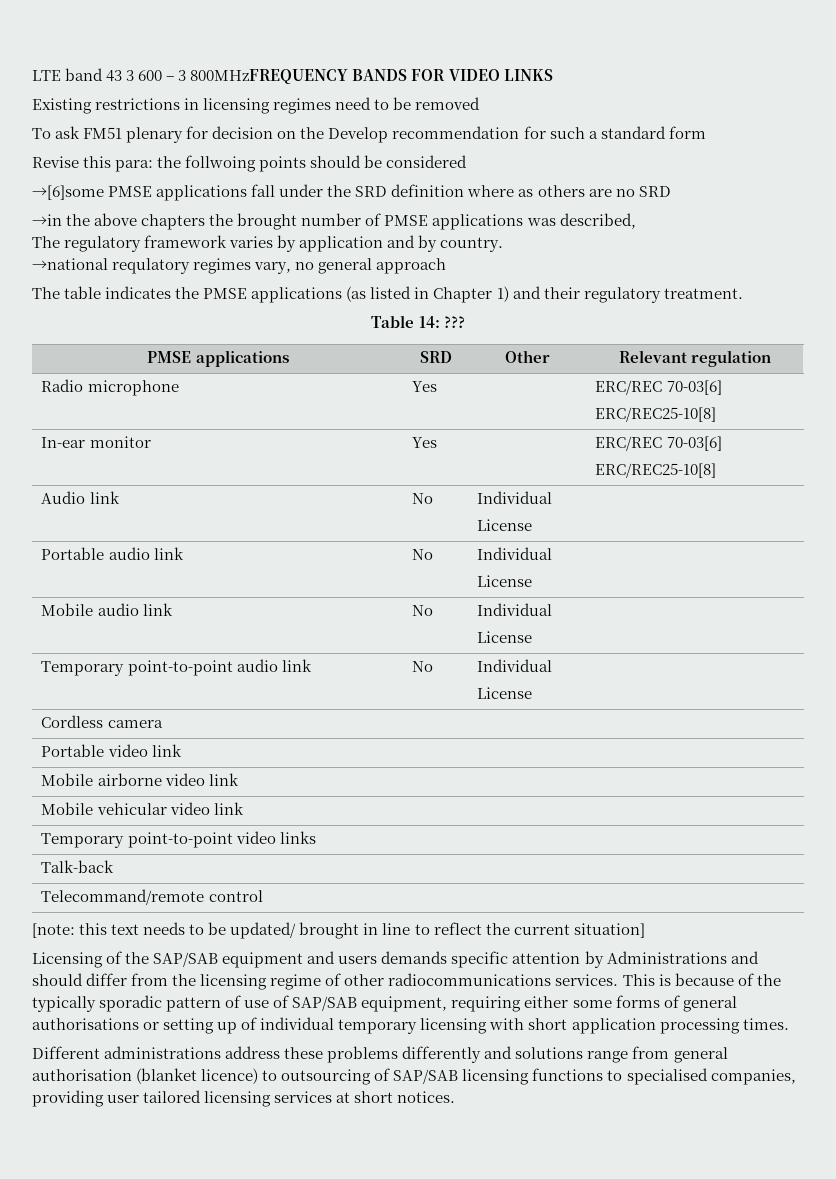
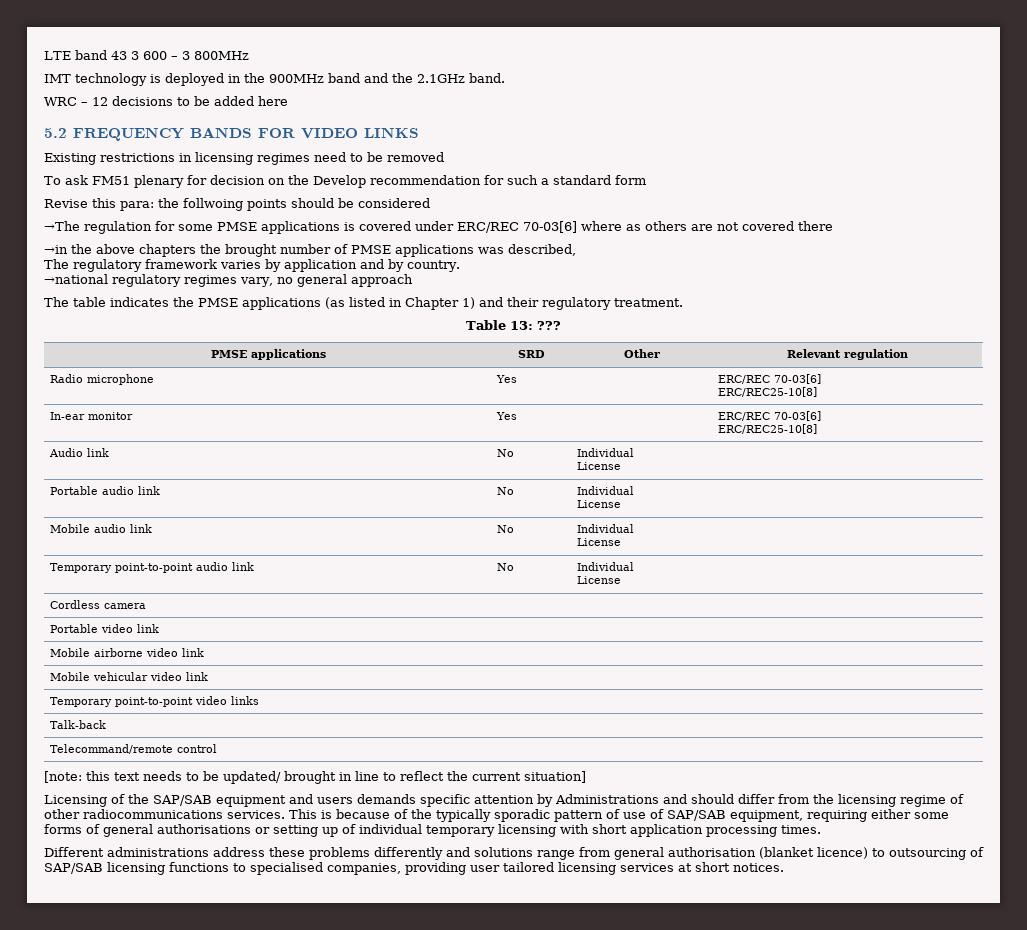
- LTE band 43 3 600 – 3 800MHzFREQUENCY BANDS FOR VIDEO LINKS
+ LTE band 43 3 600 – 3 800MHz
+ IMT technology is deployed in the 900MHz band and the 2.1GHz band.
+ WRC – 12 decisions to be added here
+ 5.2 FREQUENCY BANDS FOR VIDEO LINKS
- →[6]some PMSE applications fall under the SRD definition where as others are no SRD
+ →The regulation for some PMSE applications is covered under ERC/REC 70-03[6] where as others are not covered there
- →national requlatory regimes vary, no general approach
+ →national regulatory regimes vary, no general approach
- Table 14: ???
+ Table 13: ???

